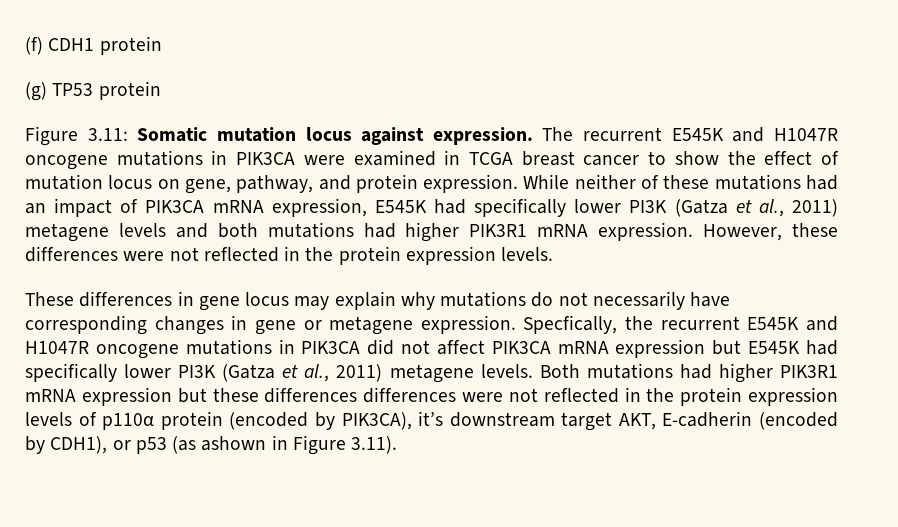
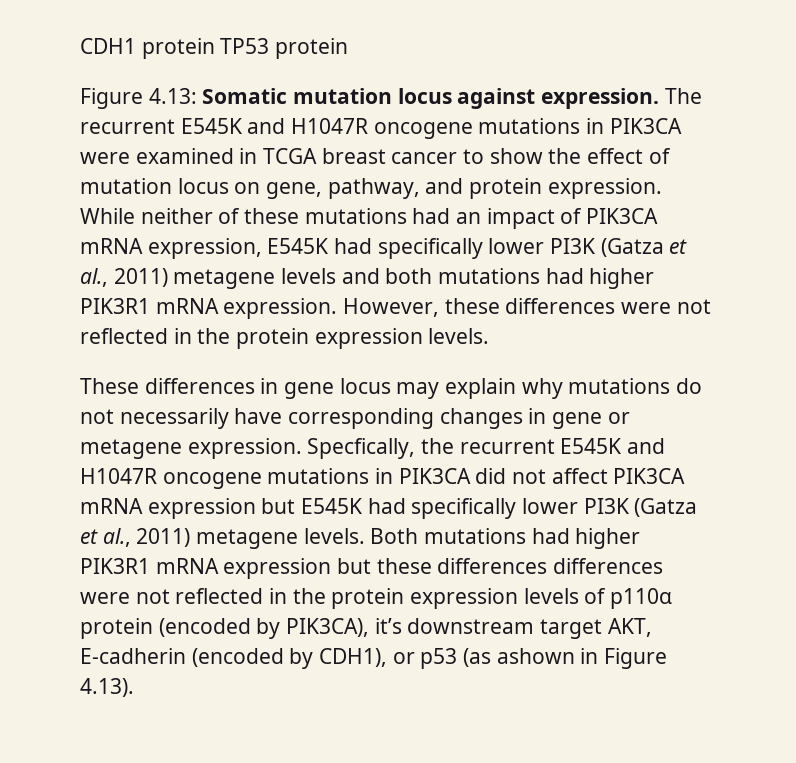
- (f) CDH1 protein
- (g) TP53 protein
+ CDH1 protein TP53 protein
- Figure 3.11: Somatic mutation locus against expression.
+ Figure 4.13: Somatic mutation locus against expression.
- Both mutations had higher PIK3R1 mRNA expression but these differences differences were not reflected in the protein expression levels of p110α protein (encoded by PIK3CA), it’s downstream target AKT, E-cadherin (encoded by CDH1), or p53 (as ashown in Figure 3.11).
+ Both mutations had higher PIK3R1 mRNA expression but these differences differences were not reflected in the protein expression levels of p110α protein (encoded by PIK3CA), it’s downstream target AKT, E-cadherin (encoded by CDH1), or p53 (as ashown in Figure 4.13).

